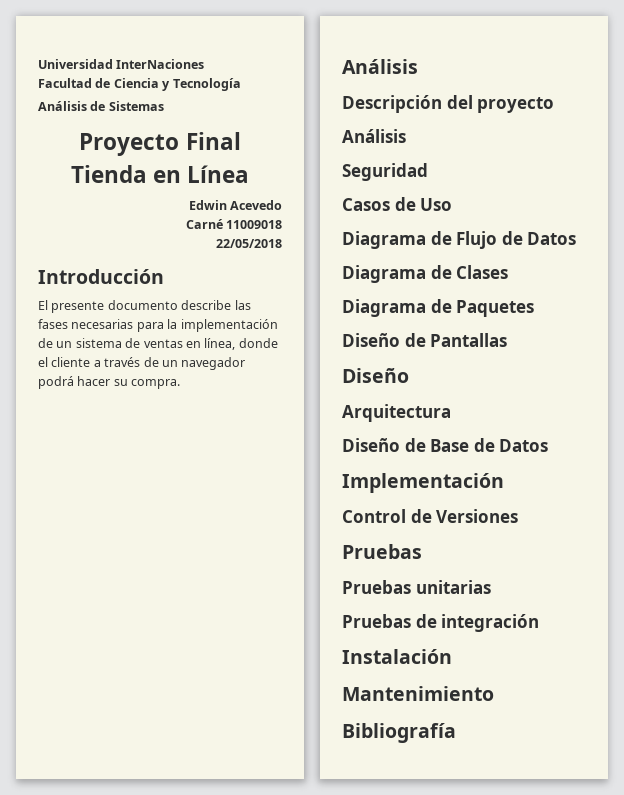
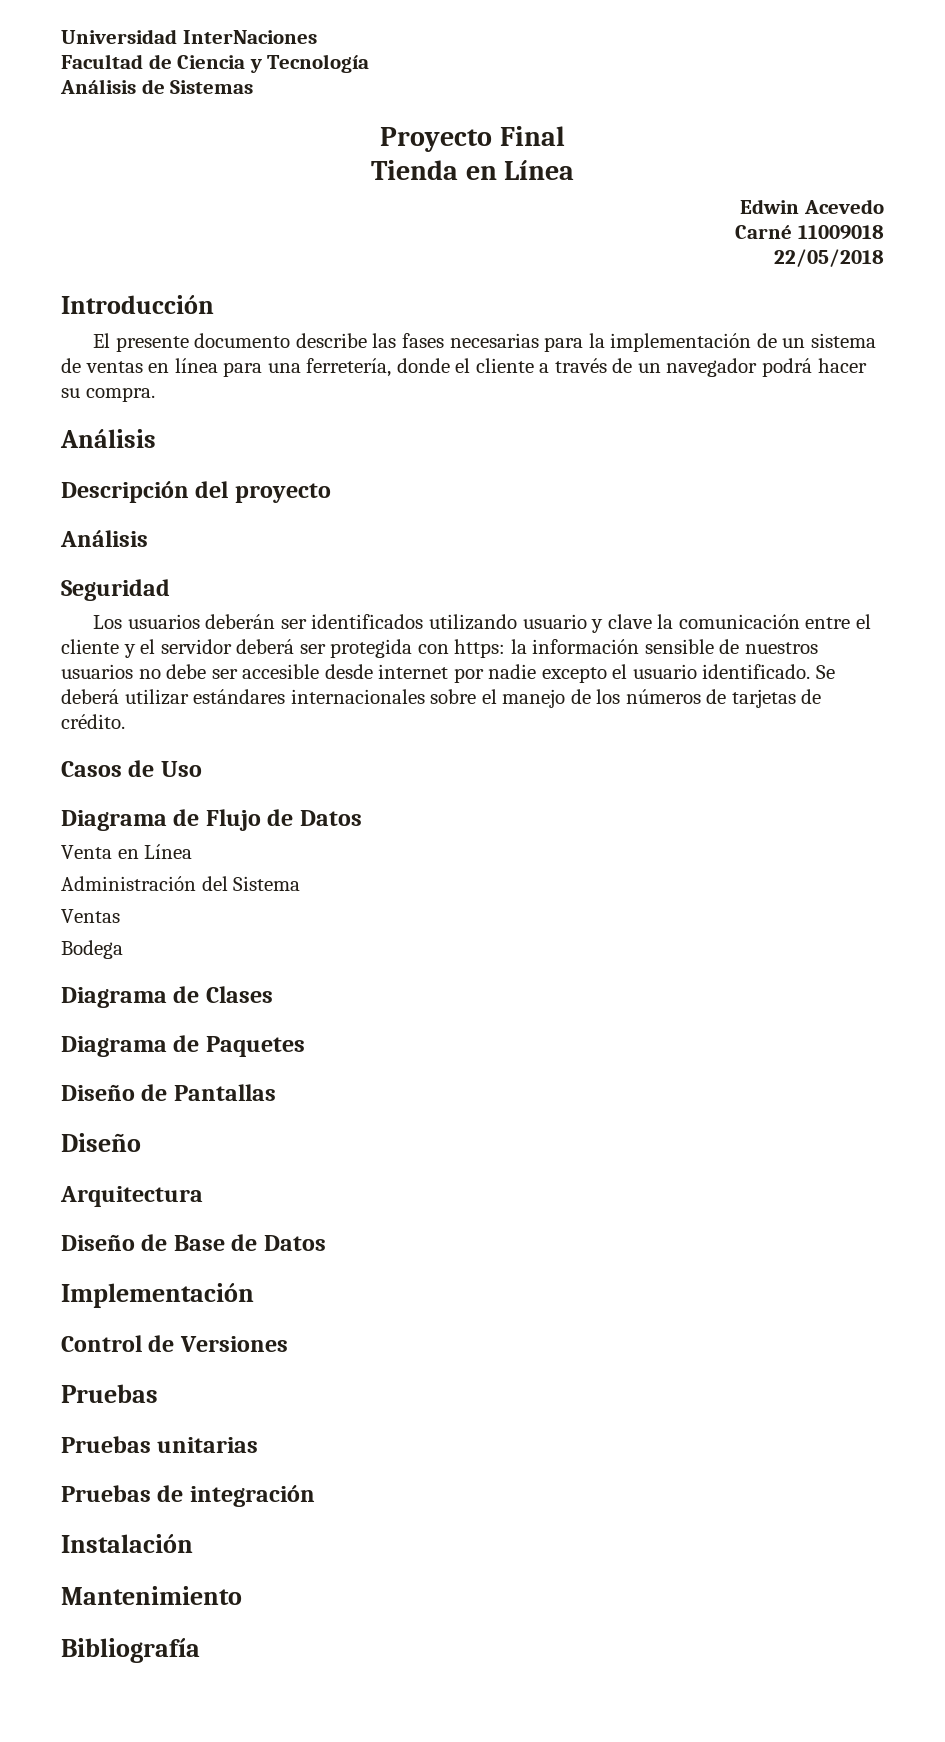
- El presente documento describe las fases necesarias para la implementación de un sistema de ventas en línea, donde el cliente a través de un navegador podrá hacer su compra.
+ El presente documento describe las fases necesarias para la implementación de un sistema de ventas en línea para una ferretería, donde el cliente a través de un navegador podrá hacer su compra.
+ Los usuarios deberán ser identificados utilizando usuario y clave la comunicación entre el cliente y el servidor deberá ser protegida con https: la información sensible de nuestros usuarios no debe ser accesible desde internet por nadie excepto el usuario identificado. Se deberá utilizar estándares internacionales sobre el manejo de los números de tarjetas de crédito.
+ Venta en Línea
+ Administración del Sistema
+ Ventas
+ Bodega

